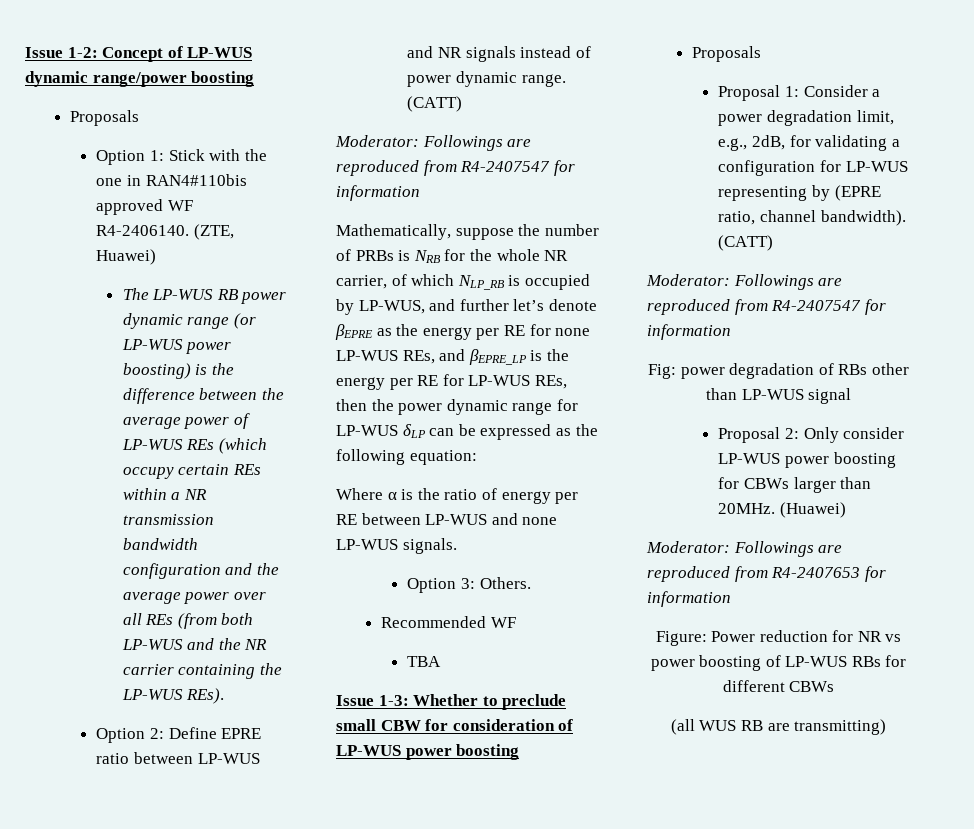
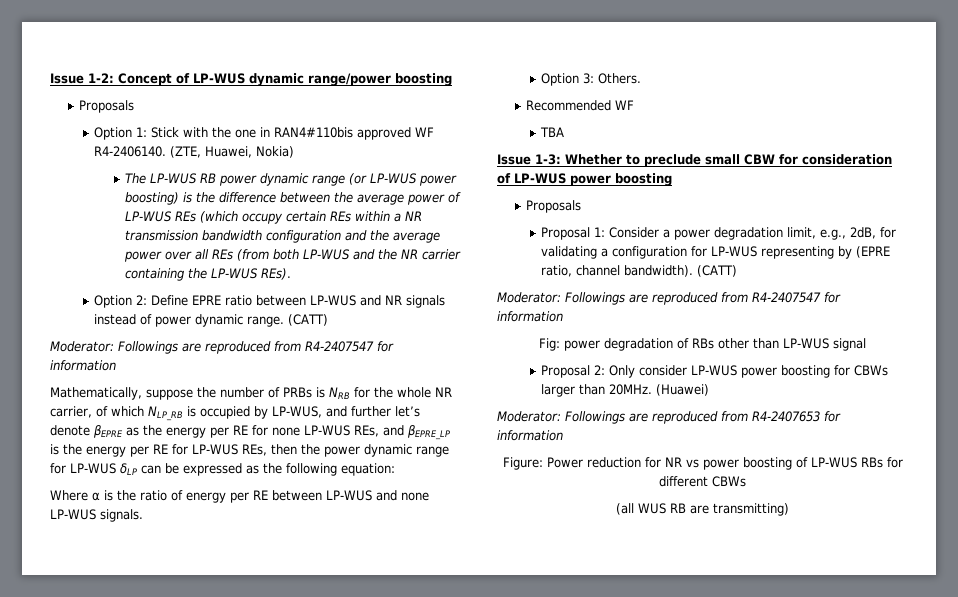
- (ZTE, Huawei)
+ (ZTE, Huawei, Nokia)

